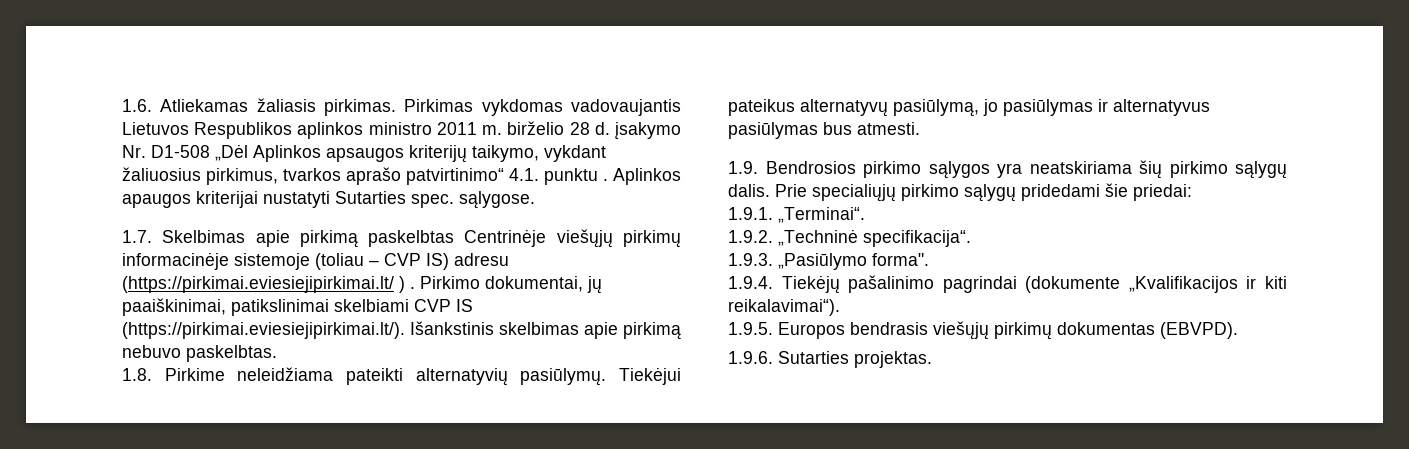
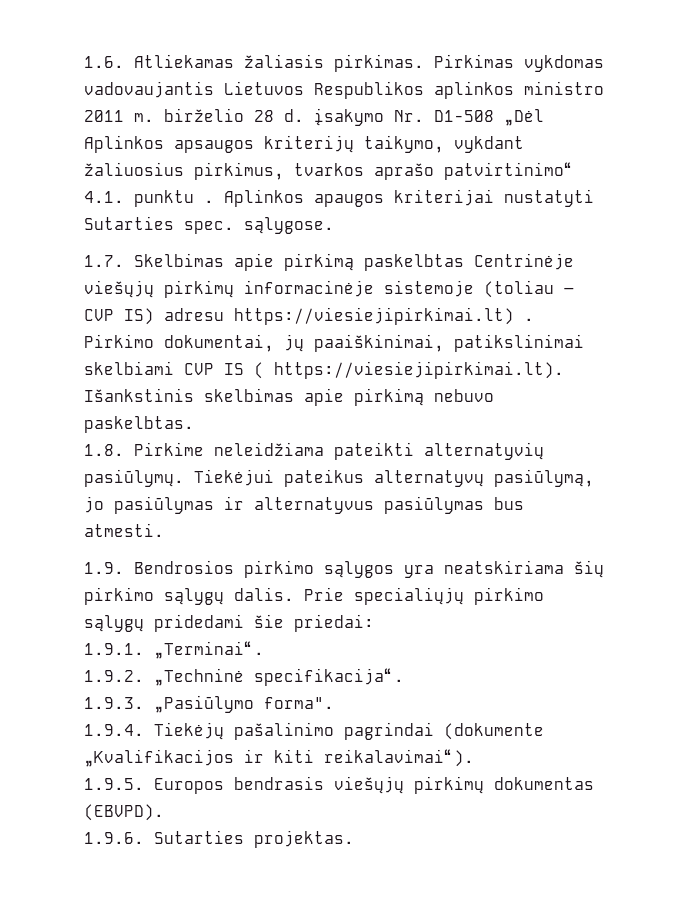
- 1.7. Skelbimas apie pirkimą paskelbtas Centrinėje viešųjų pirkimų informacinėje sistemoje (toliau – CVP IS) adresu (https://pirkimai.eviesiejipirkimai.lt/ ) .
+ 1.7. Skelbimas apie pirkimą paskelbtas Centrinėje viešųjų pirkimų informacinėje sistemoje (toliau – CVP IS) adresu https://viesiejipirkimai.lt) .
- Pirkimo dokumentai, jų paaiškinimai, patikslinimai skelbiami CVP IS (https://pirkimai.eviesiejipirkimai.lt/). Išankstinis skelbimas apie pirkimą nebuvo paskelbtas.
+ Pirkimo dokumentai, jų paaiškinimai, patikslinimai skelbiami CVP IS ( https://viesiejipirkimai.lt). Išankstinis skelbimas apie pirkimą nebuvo paskelbtas.

